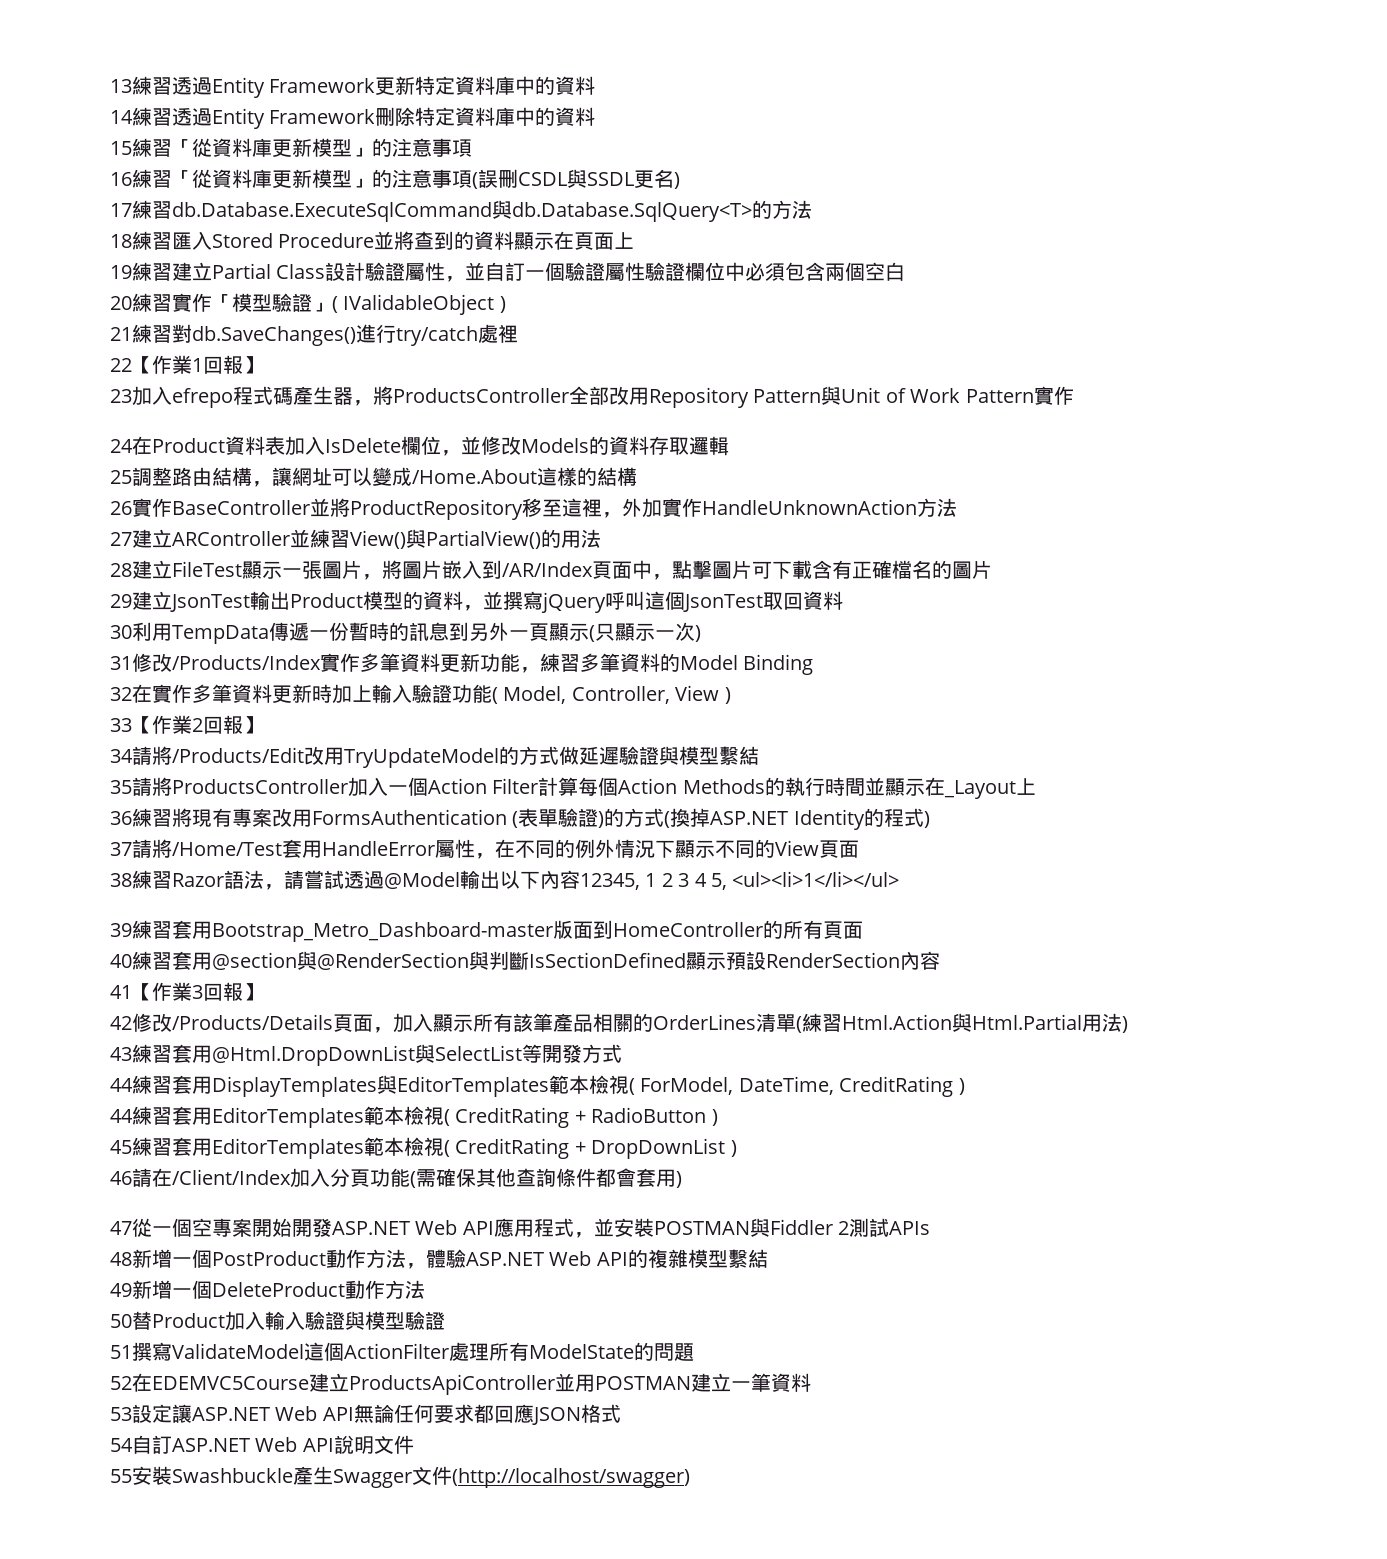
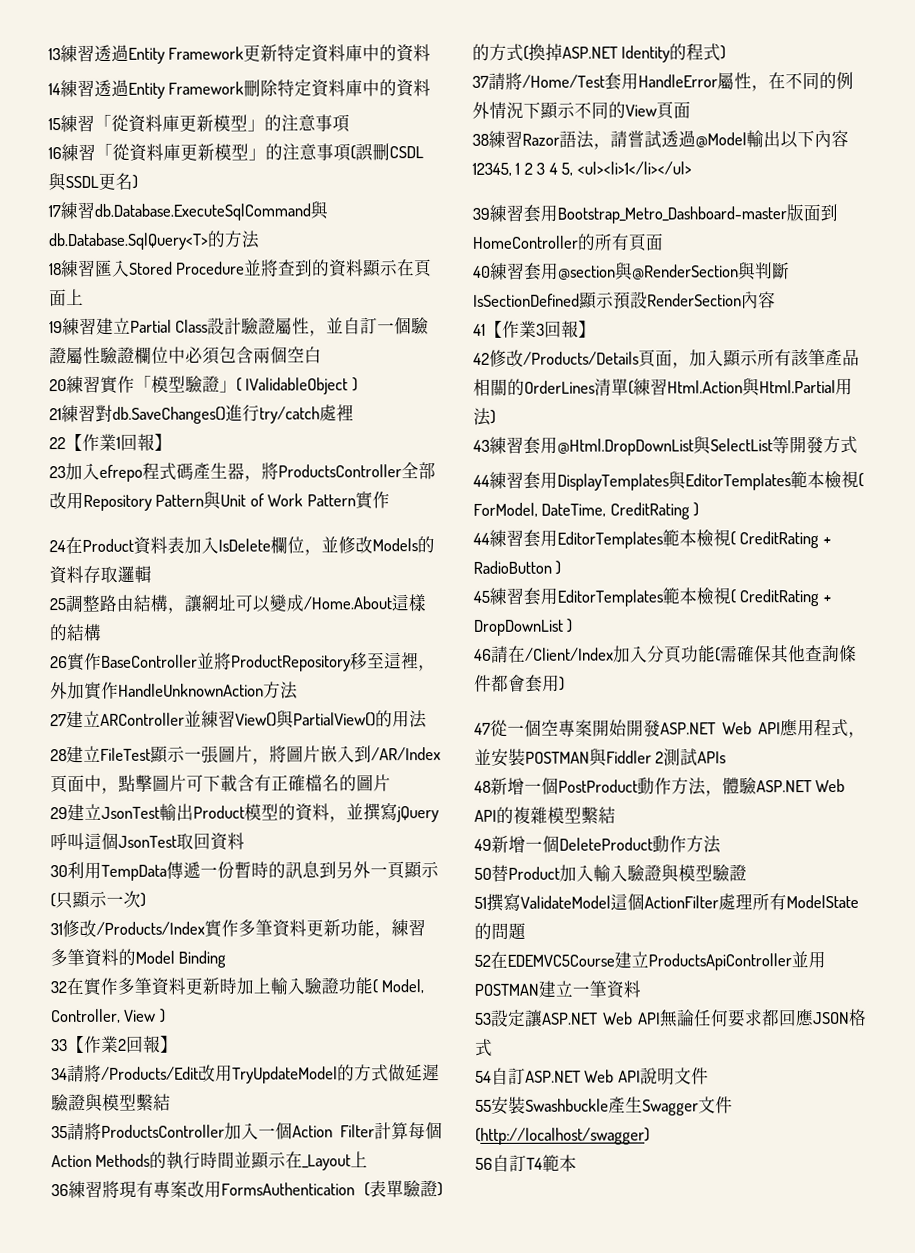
+ 56自訂T4範本

